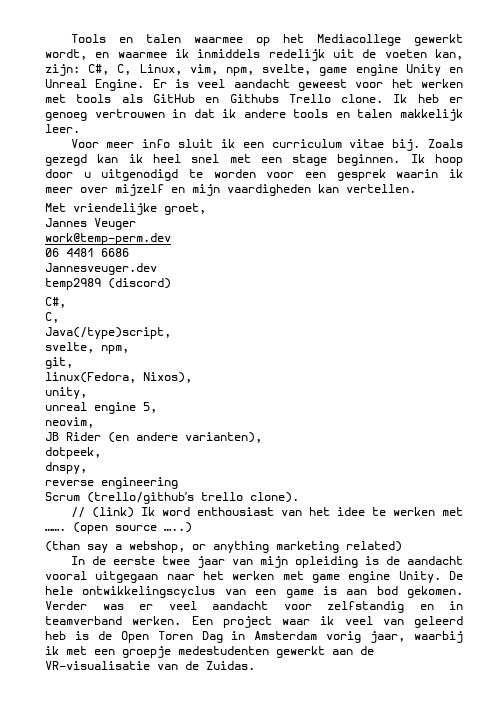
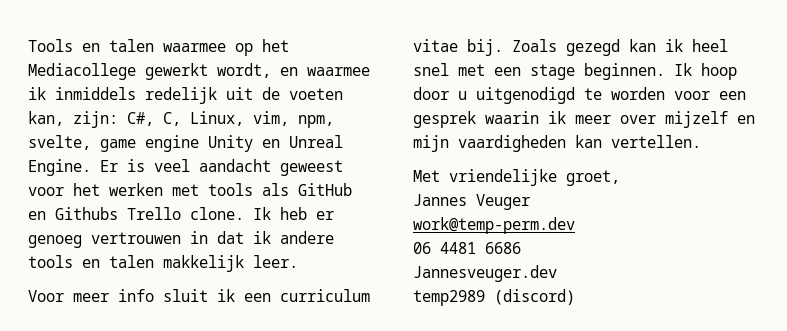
  temp2989 (discord)
- C#,
- C,
- Java(/type)script,
- svelte, npm,
- git,
- linux(Fedora, Nixos),
- unity,
- unreal engine 5,
- neovim,
- JB Rider (en andere varianten),
- dotpeek,
- dnspy,
- reverse engineering
- Scrum (trello/github’s trello clone).
- // (link) Ik word enthousiast van het idee te werken met ……. (open source …..)
- (than say a webshop, or anything marketing related)
- In de eerste twee jaar van mijn opleiding is de aandacht vooral uitgegaan naar het werken met game engine Unity. De hele ontwikkelingscyclus van een game is aan bod gekomen. Verder was er veel aandacht voor zelfstandig en in teamverband werken. Een project waar ik veel van geleerd heb is de Open Toren Dag in Amsterdam vorig jaar, waarbij ik met een groepje medestudenten gewerkt aan de VR-visualisatie van de Zuidas.

